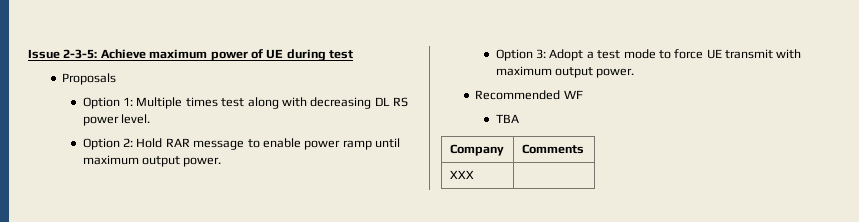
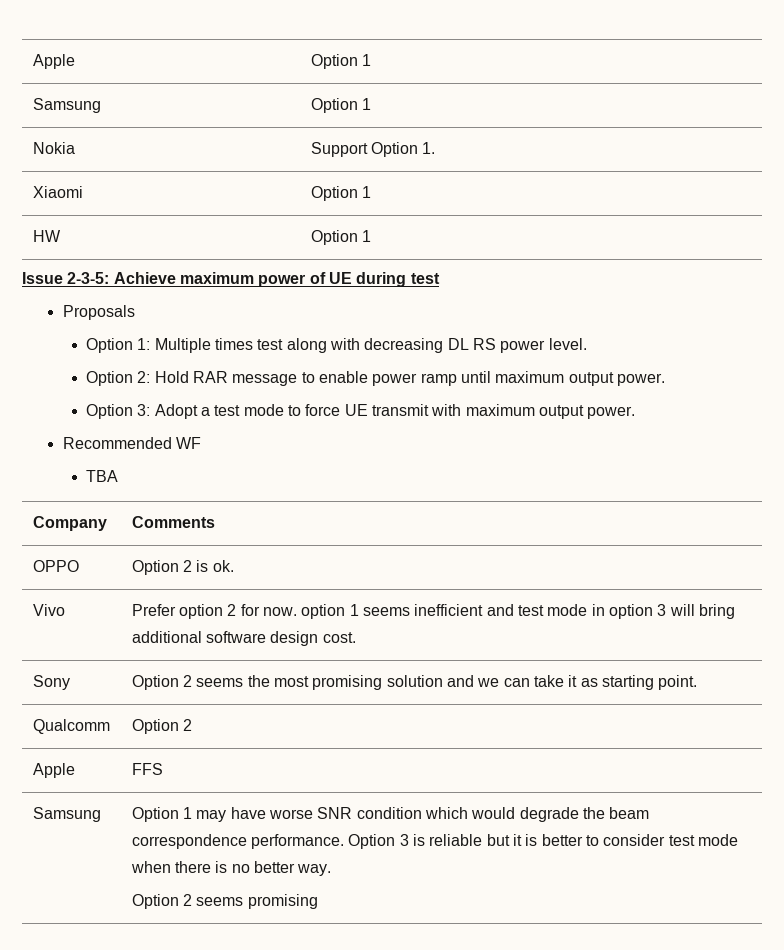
+ Apple | Option 1
+ Samsung | Option 1
+ Nokia | Support Option 1.
+ Xiaomi | Option 1
+ HW | Option 1
- XXX |
+ OPPO | Option 2 is ok.
+ Vivo | Prefer option 2 for now. option 1 seems inefficient and test mode in option 3 will bring additional software design cost.
+ Sony | Option 2 seems the most promising solution and we can take it as starting point.
+ Qualcomm | Option 2
+ Apple | FFS
+ Samsung | Option 1 may have worse SNR condition which would degrade the beam correspondence performance. Option 3 is reliable but it is better to consider test mode when there is no better way.
+ Option 2 seems promising

